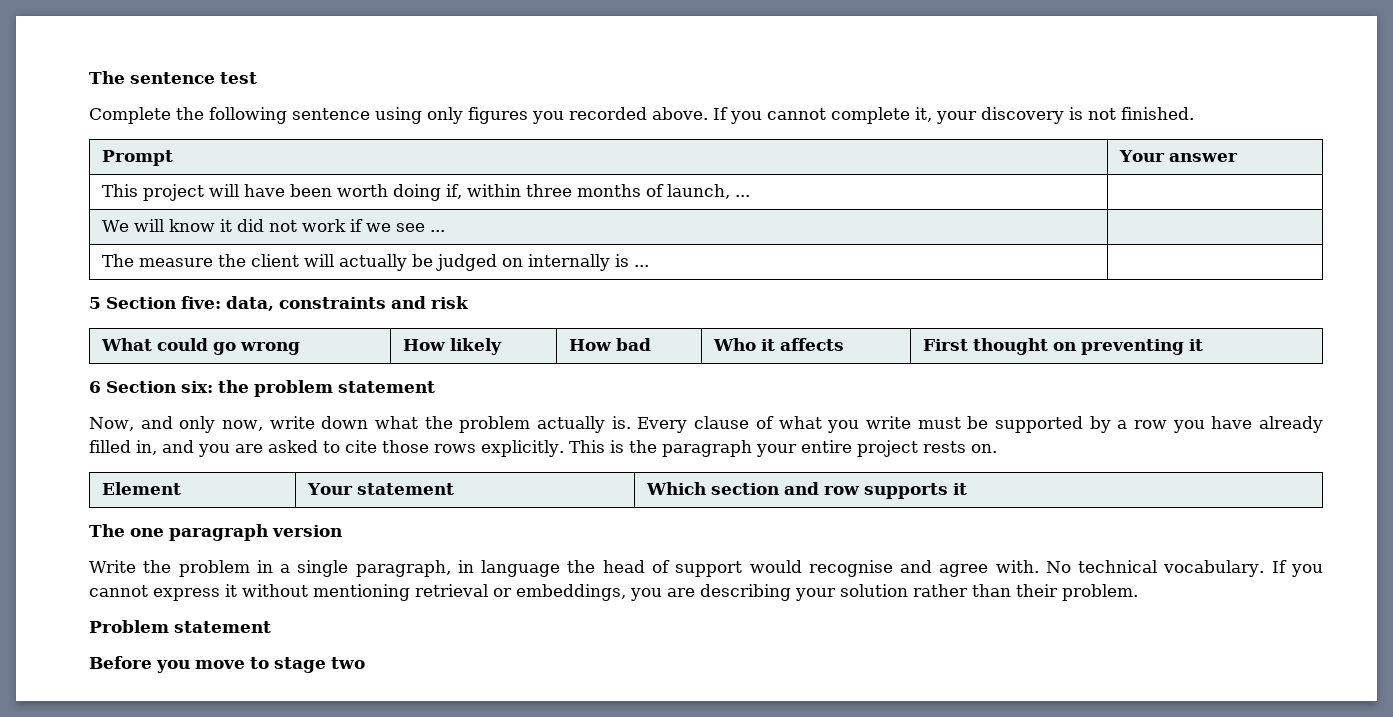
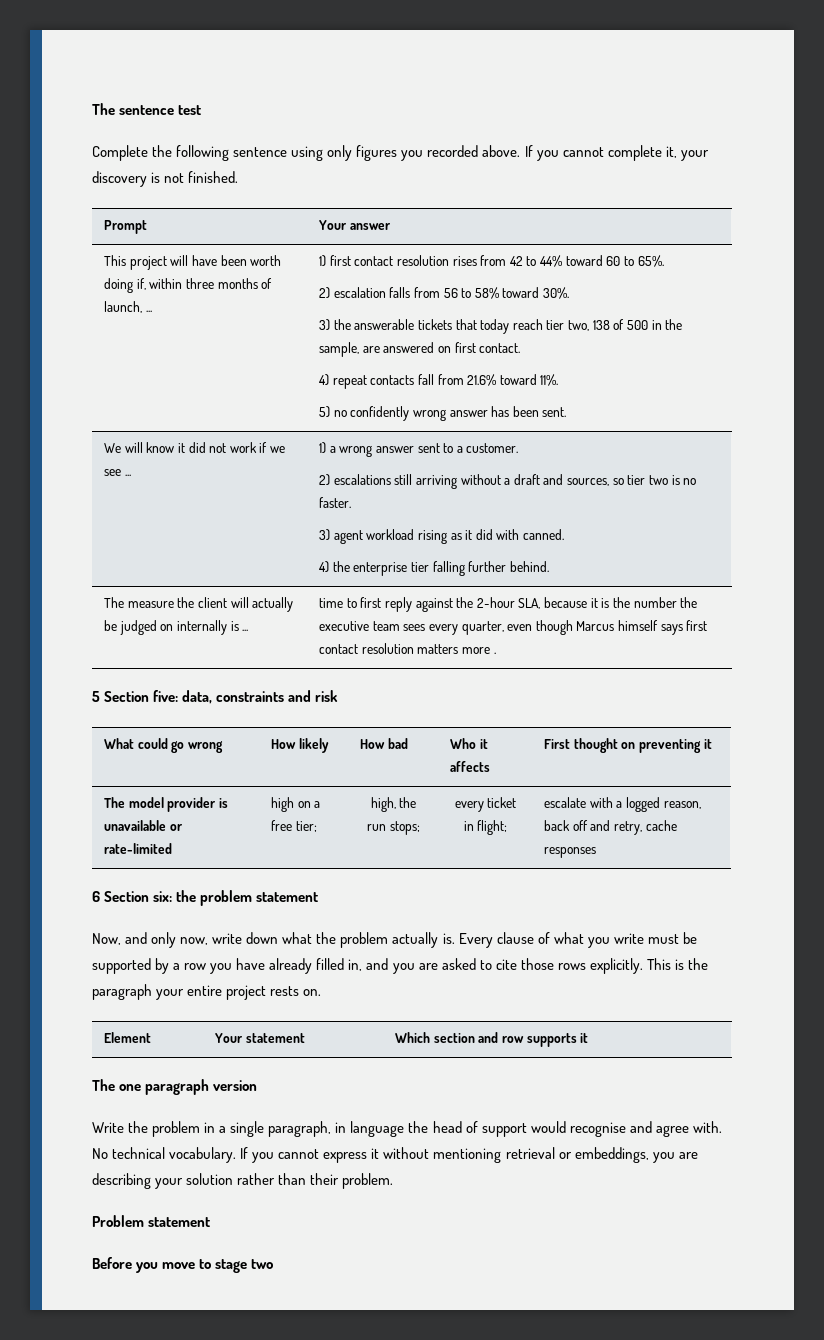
+ 1) first contact resolution rises from 42 to 44% toward 60 to 65%.
+ 2) escalation falls from 56 to 58% toward 30%.
+ 3) the answerable tickets that today reach tier two, 138 of 500 in the sample, are answered on first contact.
+ 4) repeat contacts fall from 21.6% toward 11%.
+ 5) no confidently wrong answer has been sent.
+ 1) a wrong answer sent to a customer.
+ 2) escalations still arriving without a draft and sources, so tier two is no faster.
+ 3) agent workload rising as it did with canned.
+ 4) the enterprise tier falling further behind.
+ time to first reply against the 2-hour SLA, because it is the number the executive team sees every quarter, even though Marcus himself says first contact resolution matters more .
+ The model provider is unavailable or rate-limited | high on a free tier; | high, the run stops; | every ticket in flight; | escalate with a logged reason, back off and retry, cache responses

